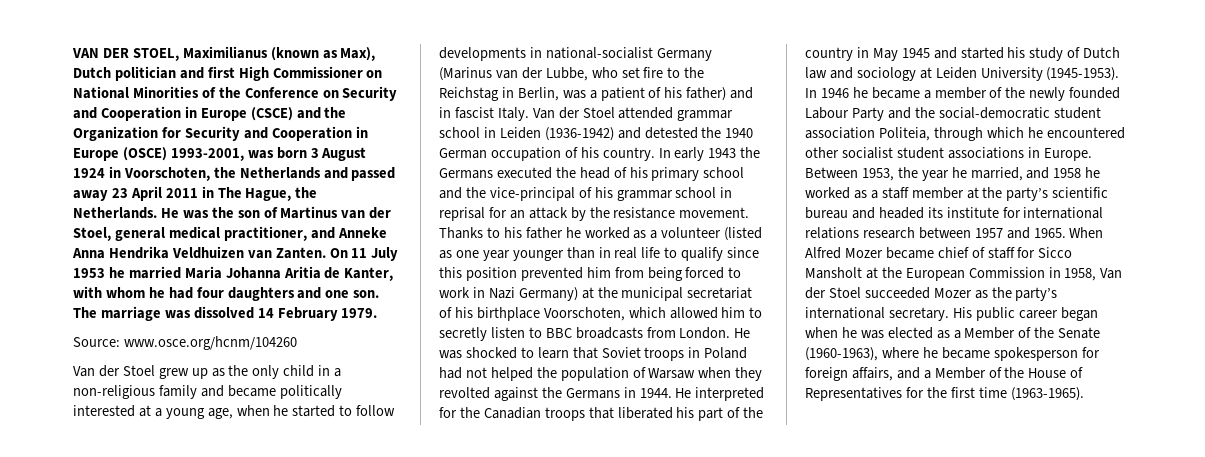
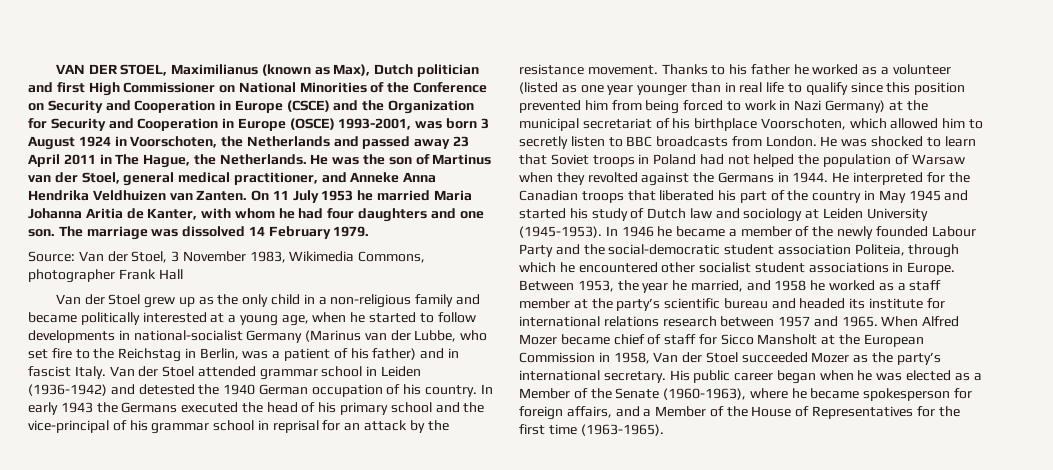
- Source: www.osce.org/hcnm/104260
+ Source: Van der Stoel, 3 November 1983, Wikimedia Commons, photographer Frank Hall

